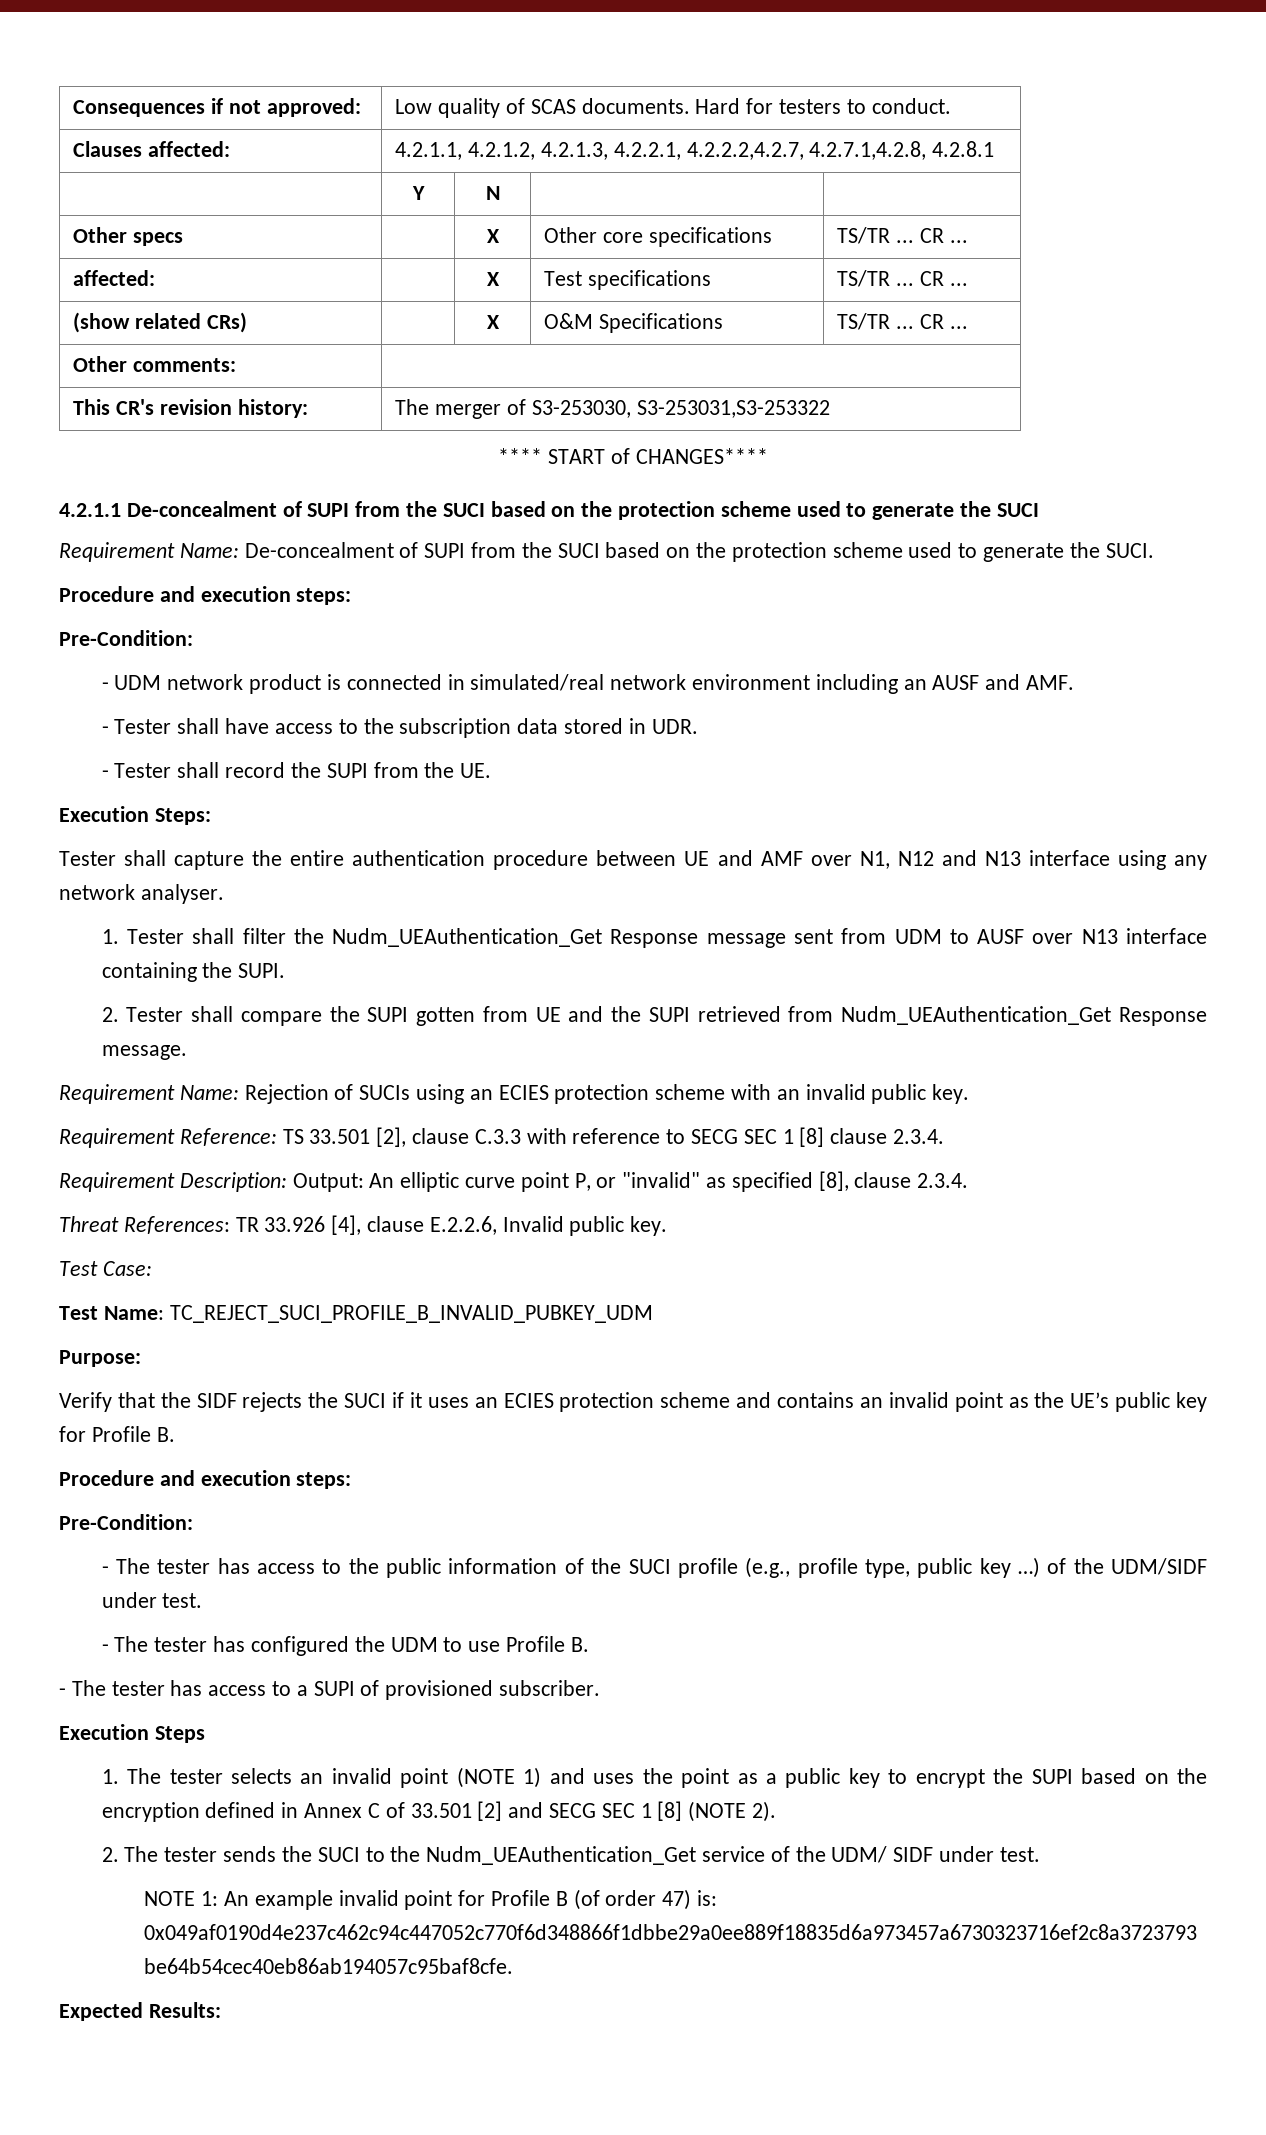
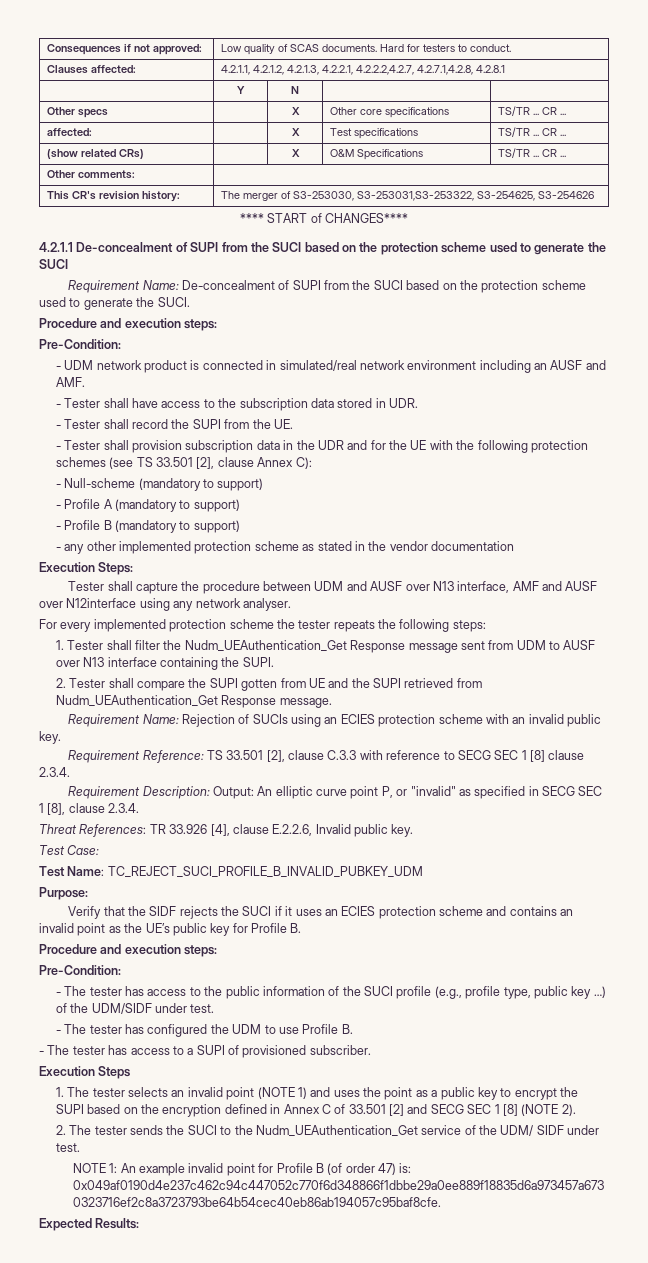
- This CR's revision history: | The merger of S3-253030, S3-253031,S3-253322
+ This CR's revision history: | The merger of S3-253030, S3-253031,S3-253322, S3-254625, S3-254626
+ - Tester shall provision subscription data in the UDR and for the UE with the following protection schemes (see TS 33.501 [2], clause Annex C):
+ - Null-scheme (mandatory to support)
+ - Profile A (mandatory to support)
+ - Profile B (mandatory to support)
+ - any other implemented protection scheme as stated in the vendor documentation
- Tester shall capture the entire authentication procedure between UE and AMF over N1, N12 and N13 interface using any network analyser.
+ Tester shall capture the procedure between UDM and AUSF over N13 interface, AMF and AUSF over N12interface using any network analyser.
+ For every implemented protection scheme the tester repeats the following steps:
- Requirement Description: Output: An elliptic curve point P, or "invalid" as specified [8], clause 2.3.4.
+ Requirement Description: Output: An elliptic curve point P, or "invalid" as specified in SECG SEC 1 [8], clause 2.3.4.

